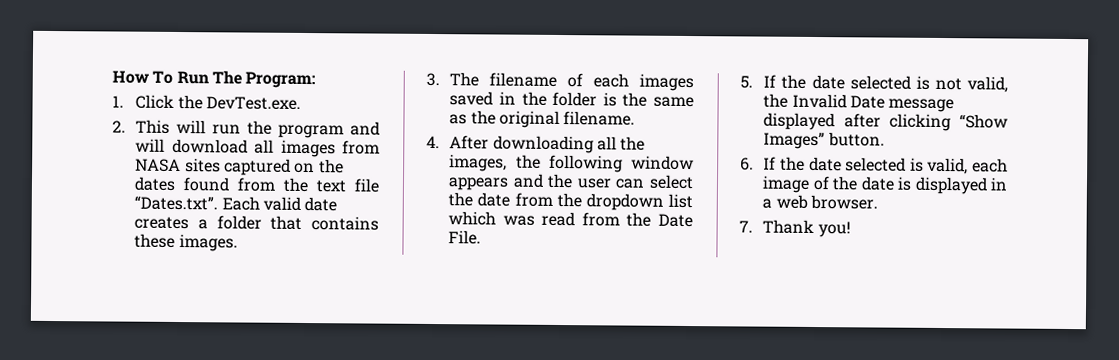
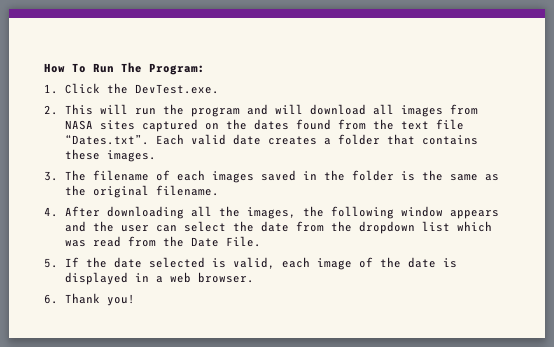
- 5. If the date selected is not valid, the Invalid Date message displayed after clicking “Show Images” button.
- 6. If the date selected is valid, each image of the date is displayed in a web browser.
+ 5. If the date selected is valid, each image of the date is displayed in a web browser.
- 7. Thank you!
+ 6. Thank you!

